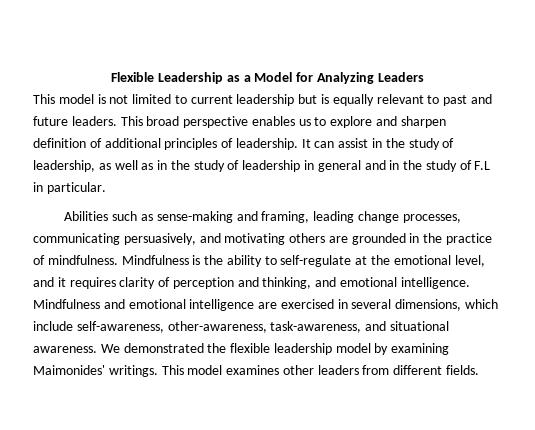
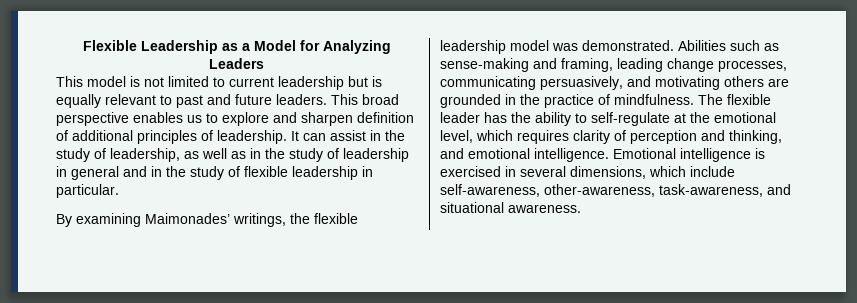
- It can assist in the study of leadership, as well as in the study of leadership in general and in the study of F.L in particular.
+ It can assist in the study of leadership, as well as in the study of leadership in general and in the study of flexible leadership in particular.
+ By examining Maimonades’ writings, the flexible leadership model was demonstrated.
- Mindfulness is the ability to self-regulate at the emotional level, and it requires clarity of perception and thinking, and emotional intelligence.
+ The flexible leader has the ability to self-regulate at the emotional level, which requires clarity of perception and thinking, and emotional intelligence.
- Mindfulness and emotional intelligence are exercised in several dimensions, which include self-awareness, other-awareness, task-awareness, and situational awareness. We demonstrated the flexible leadership model by examining Maimonides' writings. This model examines other leaders from different fields.
+ Emotional intelligence is exercised in several dimensions, which include self-awareness, other-awareness, task-awareness, and situational awareness.

